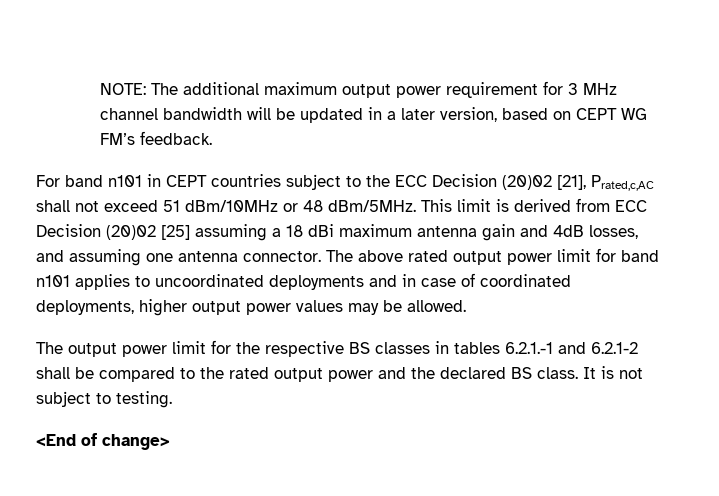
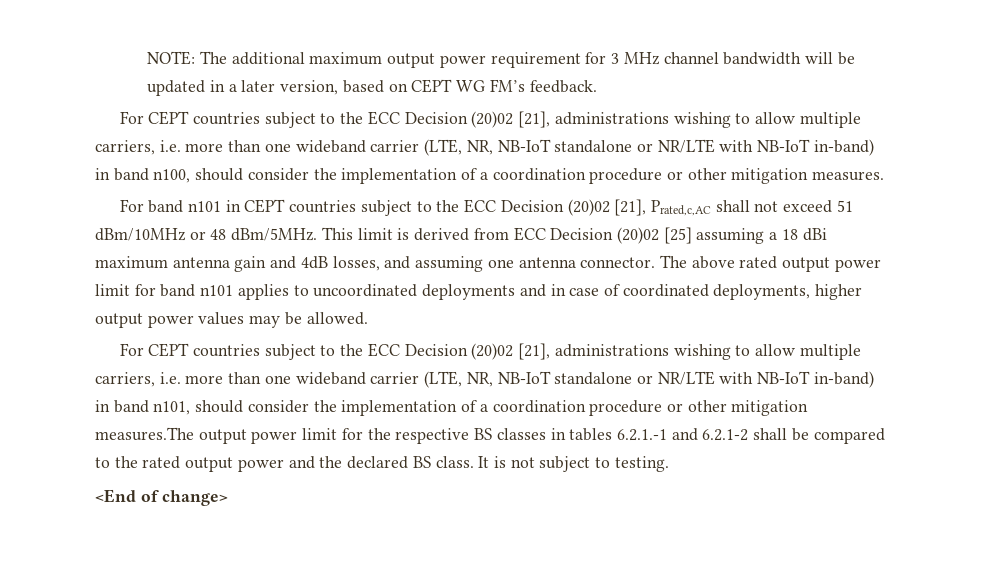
+ For CEPT countries subject to the ECC Decision (20)02 [21], administrations wishing to allow multiple carriers, i.e. more than one wideband carrier (LTE, NR, NB-IoT standalone or NR/LTE with NB-IoT in-band) in band n100, should consider the implementation of a coordination procedure or other mitigation measures.
- The output power limit for the respective BS classes in tables 6.2.1.-1 and 6.2.1-2 shall be compared to the rated output power and the declared BS class.
+ For CEPT countries subject to the ECC Decision (20)02 [21], administrations wishing to allow multiple carriers, i.e. more than one wideband carrier (LTE, NR, NB-IoT standalone or NR/LTE with NB-IoT in-band) in band n101, should consider the implementation of a coordination procedure or other mitigation measures.The output power limit for the respective BS classes in tables 6.2.1.-1 and 6.2.1-2 shall be compared to the rated output power and the declared BS class.

